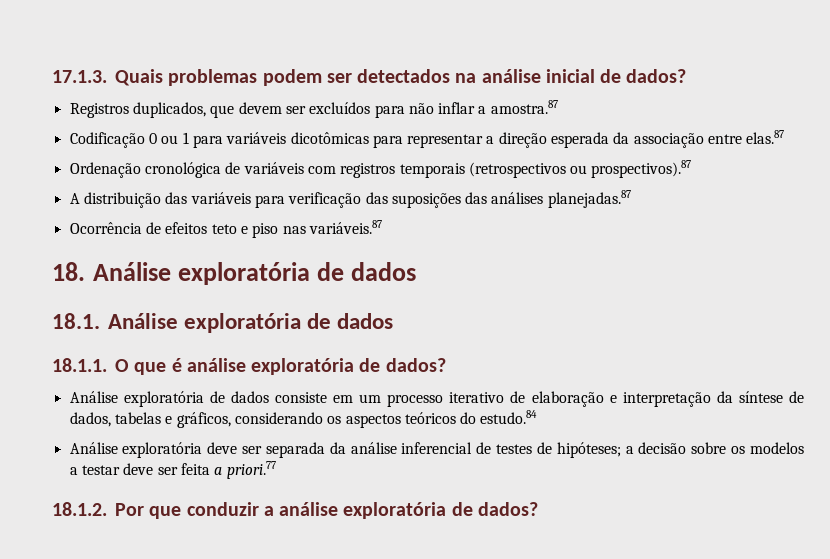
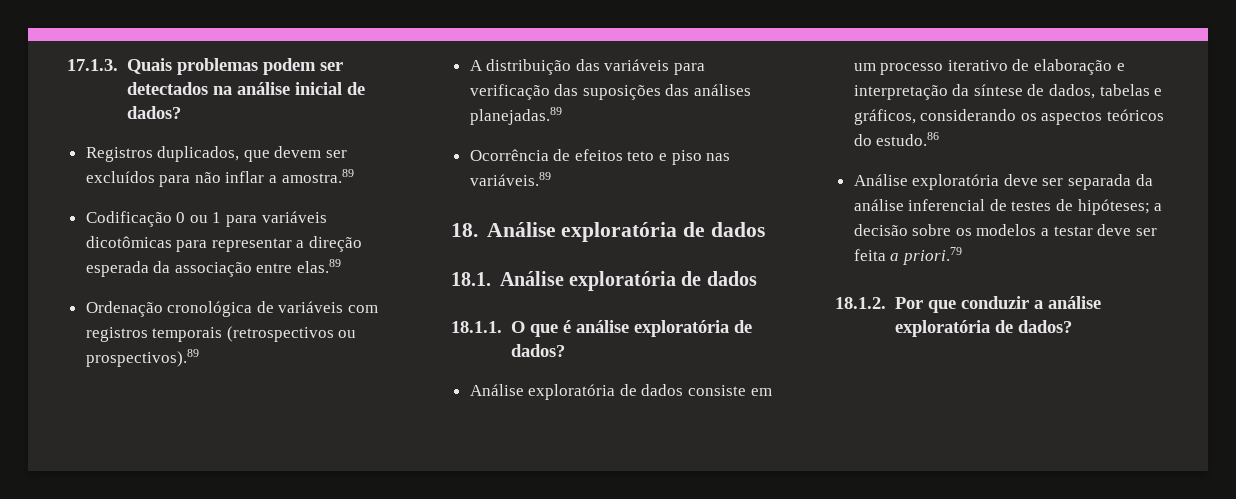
- Registros duplicados, que devem ser excluídos para não inflar a amostra.87
+ Registros duplicados, que devem ser excluídos para não inflar a amostra.89
- Codificação 0 ou 1 para variáveis dicotômicas para representar a direção esperada da associação entre elas.87
+ Codificação 0 ou 1 para variáveis dicotômicas para representar a direção esperada da associação entre elas.89
- Ordenação cronológica de variáveis com registros temporais (retrospectivos ou prospectivos).87
+ Ordenação cronológica de variáveis com registros temporais (retrospectivos ou prospectivos).89
- A distribuição das variáveis para verificação das suposições das análises planejadas.87
+ A distribuição das variáveis para verificação das suposições das análises planejadas.89
- Ocorrência de efeitos teto e piso nas variáveis.87
+ Ocorrência de efeitos teto e piso nas variáveis.89
- Análise exploratória de dados consiste em um processo iterativo de elaboração e interpretação da síntese de dados, tabelas e gráficos, considerando os aspectos teóricos do estudo.84
+ Análise exploratória de dados consiste em um processo iterativo de elaboração e interpretação da síntese de dados, tabelas e gráficos, considerando os aspectos teóricos do estudo.86
- Análise exploratória deve ser separada da análise inferencial de testes de hipóteses; a decisão sobre os modelos a testar deve ser feita a priori.77
+ Análise exploratória deve ser separada da análise inferencial de testes de hipóteses; a decisão sobre os modelos a testar deve ser feita a priori.79

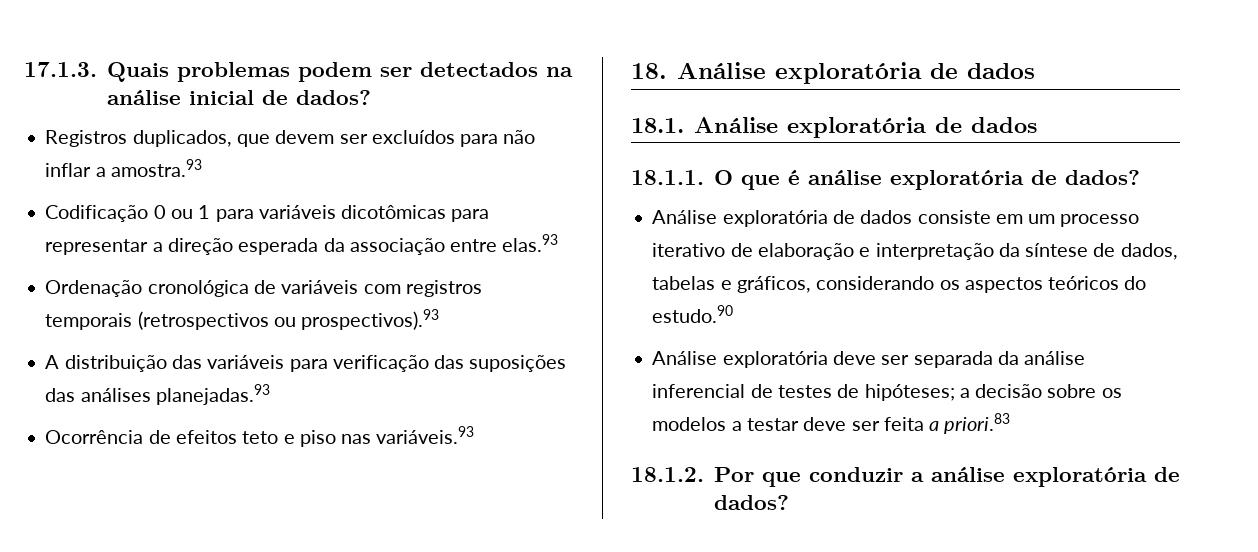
- Registros duplicados, que devem ser excluídos para não inflar a amostra.89
+ Registros duplicados, que devem ser excluídos para não inflar a amostra.93
- Codificação 0 ou 1 para variáveis dicotômicas para representar a direção esperada da associação entre elas.89
+ Codificação 0 ou 1 para variáveis dicotômicas para representar a direção esperada da associação entre elas.93
- Ordenação cronológica de variáveis com registros temporais (retrospectivos ou prospectivos).89
+ Ordenação cronológica de variáveis com registros temporais (retrospectivos ou prospectivos).93
- A distribuição das variáveis para verificação das suposições das análises planejadas.89
+ A distribuição das variáveis para verificação das suposições das análises planejadas.93
- Ocorrência de efeitos teto e piso nas variáveis.89
+ Ocorrência de efeitos teto e piso nas variáveis.93
- Análise exploratória de dados consiste em um processo iterativo de elaboração e interpretação da síntese de dados, tabelas e gráficos, considerando os aspectos teóricos do estudo.86
+ Análise exploratória de dados consiste em um processo iterativo de elaboração e interpretação da síntese de dados, tabelas e gráficos, considerando os aspectos teóricos do estudo.90
- Análise exploratória deve ser separada da análise inferencial de testes de hipóteses; a decisão sobre os modelos a testar deve ser feita a priori.79
+ Análise exploratória deve ser separada da análise inferencial de testes de hipóteses; a decisão sobre os modelos a testar deve ser feita a priori.83

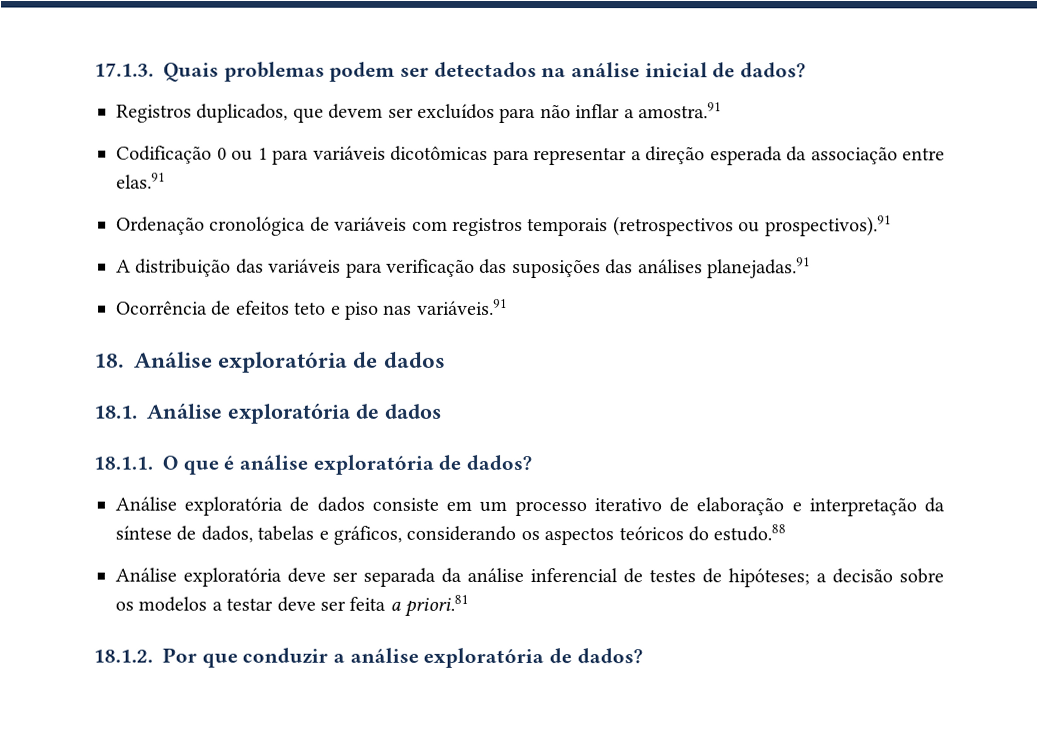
- Registros duplicados, que devem ser excluídos para não inflar a amostra.93
+ Registros duplicados, que devem ser excluídos para não inflar a amostra.91
- Codificação 0 ou 1 para variáveis dicotômicas para representar a direção esperada da associação entre elas.93
+ Codificação 0 ou 1 para variáveis dicotômicas para representar a direção esperada da associação entre elas.91
- Ordenação cronológica de variáveis com registros temporais (retrospectivos ou prospectivos).93
+ Ordenação cronológica de variáveis com registros temporais (retrospectivos ou prospectivos).91
- A distribuição das variáveis para verificação das suposições das análises planejadas.93
+ A distribuição das variáveis para verificação das suposições das análises planejadas.91
- Ocorrência de efeitos teto e piso nas variáveis.93
+ Ocorrência de efeitos teto e piso nas variáveis.91
- Análise exploratória de dados consiste em um processo iterativo de elaboração e interpretação da síntese de dados, tabelas e gráficos, considerando os aspectos teóricos do estudo.90
+ Análise exploratória de dados consiste em um processo iterativo de elaboração e interpretação da síntese de dados, tabelas e gráficos, considerando os aspectos teóricos do estudo.88
- Análise exploratória deve ser separada da análise inferencial de testes de hipóteses; a decisão sobre os modelos a testar deve ser feita a priori.83
+ Análise exploratória deve ser separada da análise inferencial de testes de hipóteses; a decisão sobre os modelos a testar deve ser feita a priori.81

